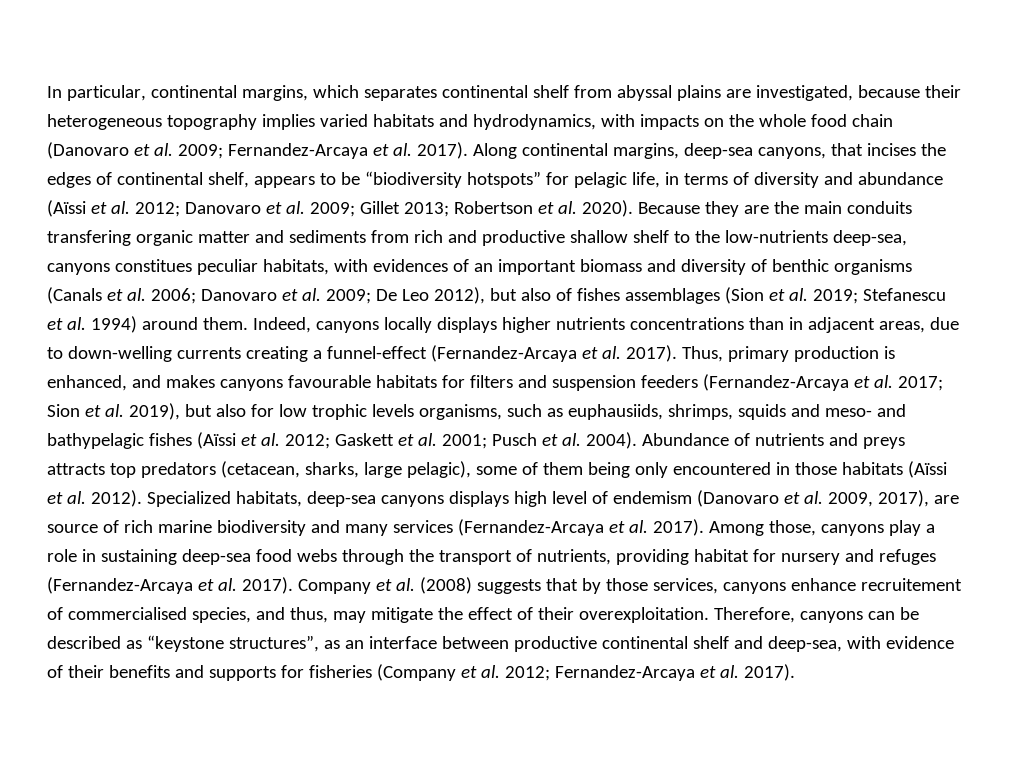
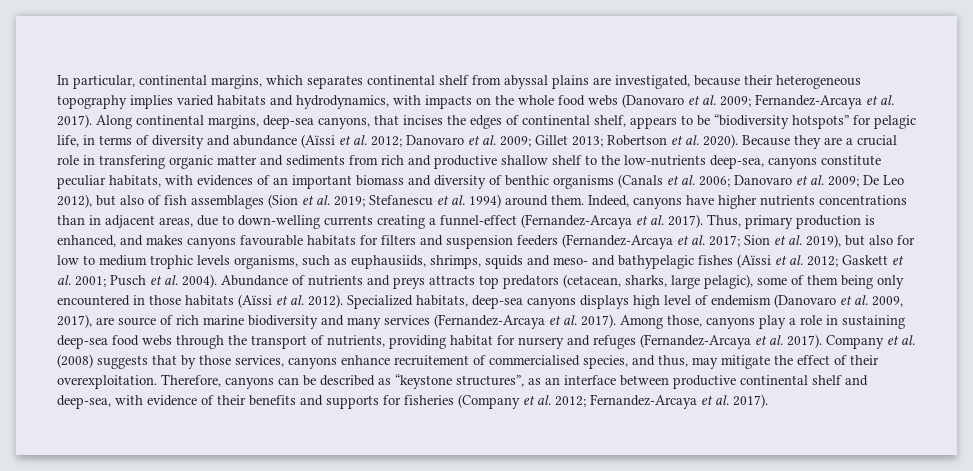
- In particular, continental margins, which separates continental shelf from abyssal plains are investigated, because their heterogeneous topography implies varied habitats and hydrodynamics, with impacts on the whole food chain (Danovaro et al. 2009; Fernandez-Arcaya et al. 2017).
+ In particular, continental margins, which separates continental shelf from abyssal plains are investigated, because their heterogeneous topography implies varied habitats and hydrodynamics, with impacts on the whole food webs (Danovaro et al. 2009; Fernandez-Arcaya et al. 2017).
- Because they are the main conduits transfering organic matter and sediments from rich and productive shallow shelf to the low-nutrients deep-sea, canyons constitues peculiar habitats, with evidences of an important biomass and diversity of benthic organisms (Canals et al. 2006; Danovaro et al. 2009; De Leo 2012), but also of fishes assemblages (Sion et al. 2019; Stefanescu et al. 1994) around them.
+ Because they are a crucial role in transfering organic matter and sediments from rich and productive shallow shelf to the low-nutrients deep-sea, canyons constitute peculiar habitats, with evidences of an important biomass and diversity of benthic organisms (Canals et al. 2006; Danovaro et al. 2009; De Leo 2012), but also of fish assemblages (Sion et al. 2019; Stefanescu et al. 1994) around them.
- Indeed, canyons locally displays higher nutrients concentrations than in adjacent areas, due to down-welling currents creating a funnel-effect (Fernandez-Arcaya et al. 2017).
+ Indeed, canyons have higher nutrients concentrations than in adjacent areas, due to down-welling currents creating a funnel-effect (Fernandez-Arcaya et al. 2017).
- Thus, primary production is enhanced, and makes canyons favourable habitats for filters and suspension feeders (Fernandez-Arcaya et al. 2017; Sion et al. 2019), but also for low trophic levels organisms, such as euphausiids, shrimps, squids and meso- and bathypelagic fishes (Aïssi et al. 2012; Gaskett et al. 2001; Pusch et al. 2004).
+ Thus, primary production is enhanced, and makes canyons favourable habitats for filters and suspension feeders (Fernandez-Arcaya et al. 2017; Sion et al. 2019), but also for low to medium trophic levels organisms, such as euphausiids, shrimps, squids and meso- and bathypelagic fishes (Aïssi et al. 2012; Gaskett et al. 2001; Pusch et al. 2004).

